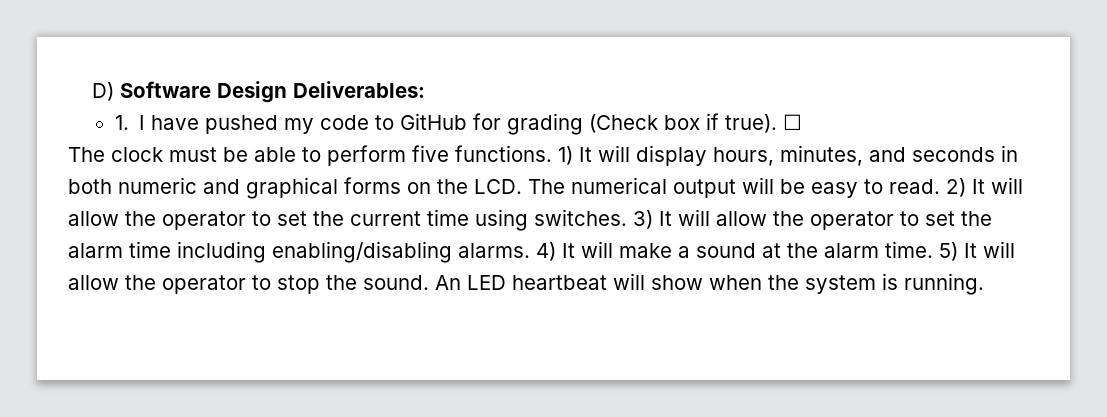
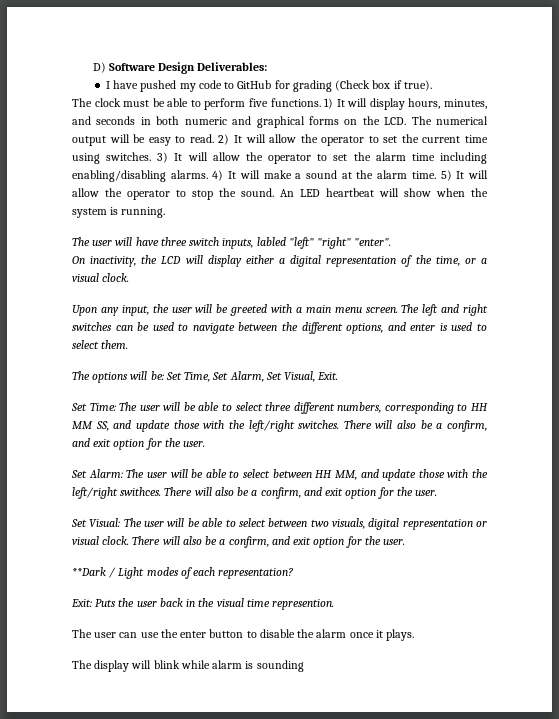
- 1. I have pushed my code to GitHub for grading (Check box if true). ☐
+ I have pushed my code to GitHub for grading (Check box if true).
+ The user will have three switch inputs, labled "left" "right" "enter".
+ On inactivity, the LCD will display either a digital representation of the time, or a visual clock.
+ Upon any input, the user will be greeted with a main menu screen. The left and right switches can be used to navigate between the different options, and enter is used to select them.
+ The options will be: Set Time, Set Alarm, Set Visual, Exit.
+ Set Time: The user will be able to select three different numbers, corresponding to HH MM SS, and update those with the left/right switches. There will also be a confirm, and exit option for the user.
+ Set Alarm: The user will be able to select between HH MM, and update those with the left/right swithces. There will also be a confirm, and exit option for the user.
+ Set Visual: The user will be able to select between two visuals, digital representation or visual clock. There will also be a confirm, and exit option for the user.
+ **Dark / Light modes of each representation?
+ Exit: Puts the user back in the visual time represention.
+ The user can use the enter button to disable the alarm once it plays.
+ The display will blink while alarm is sounding

